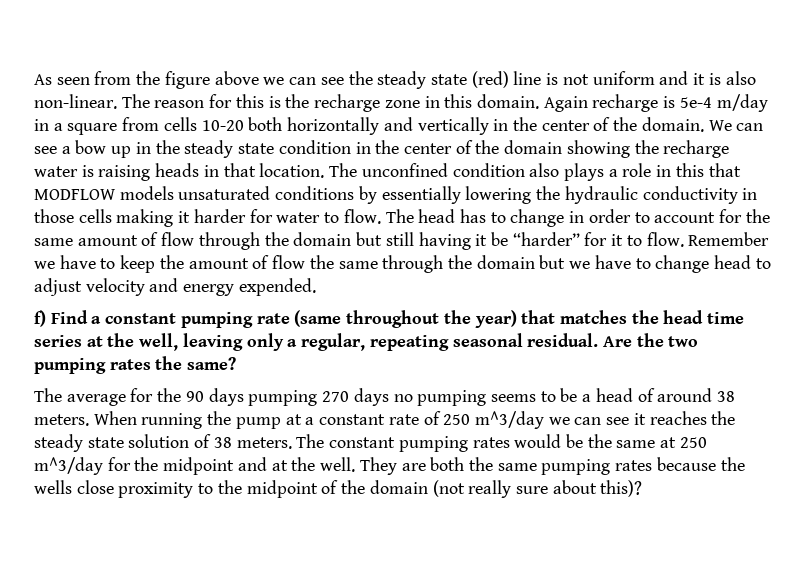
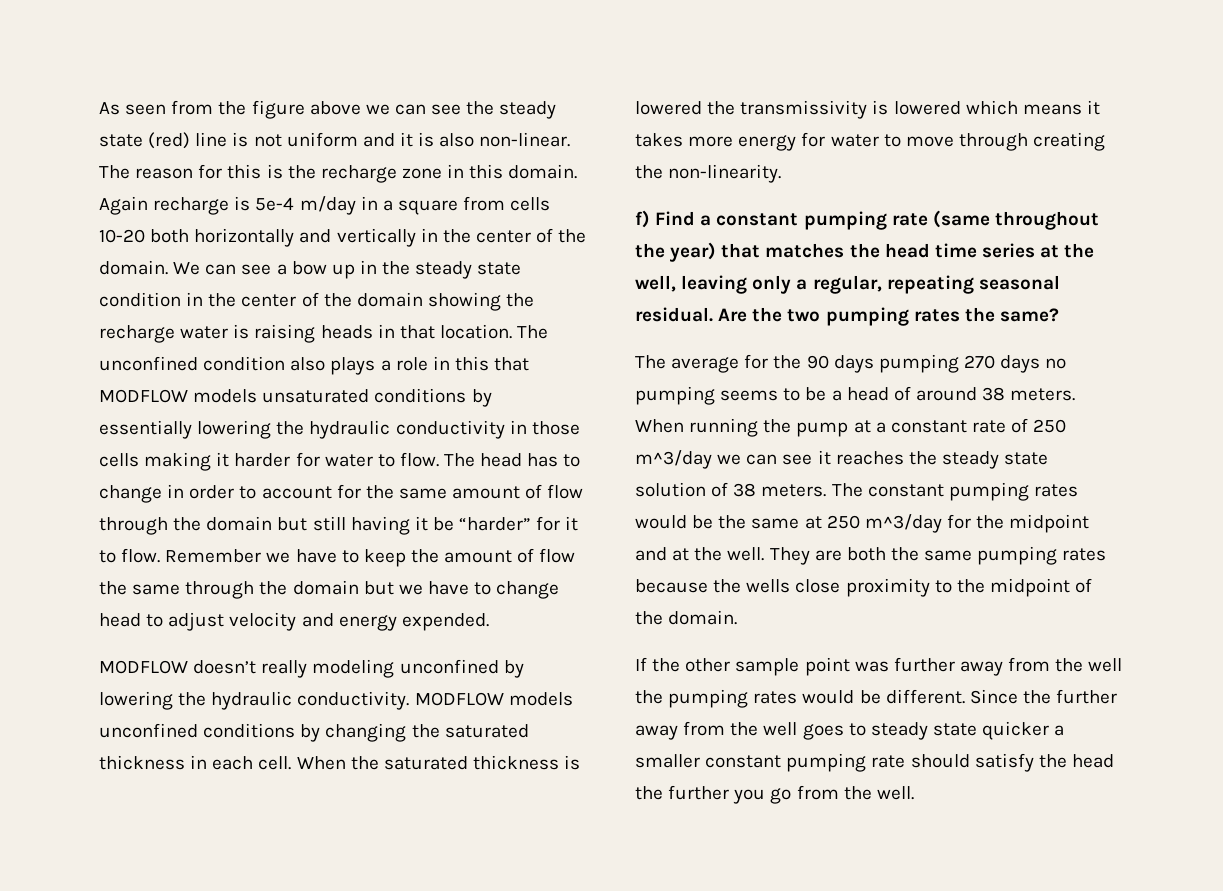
+ MODFLOW doesn’t really modeling unconfined by lowering the hydraulic conductivity. MODFLOW models unconfined conditions by changing the saturated thickness in each cell. When the saturated thickness is lowered the transmissivity is lowered which means it takes more energy for water to move through creating the non-linearity.
- They are both the same pumping rates because the wells close proximity to the midpoint of the domain (not really sure about this)?
+ They are both the same pumping rates because the wells close proximity to the midpoint of the domain.
+ If the other sample point was further away from the well the pumping rates would be different. Since the further away from the well goes to steady state quicker a smaller constant pumping rate should satisfy the head the further you go from the well.

